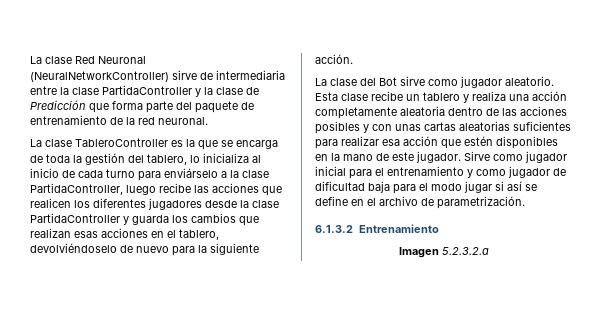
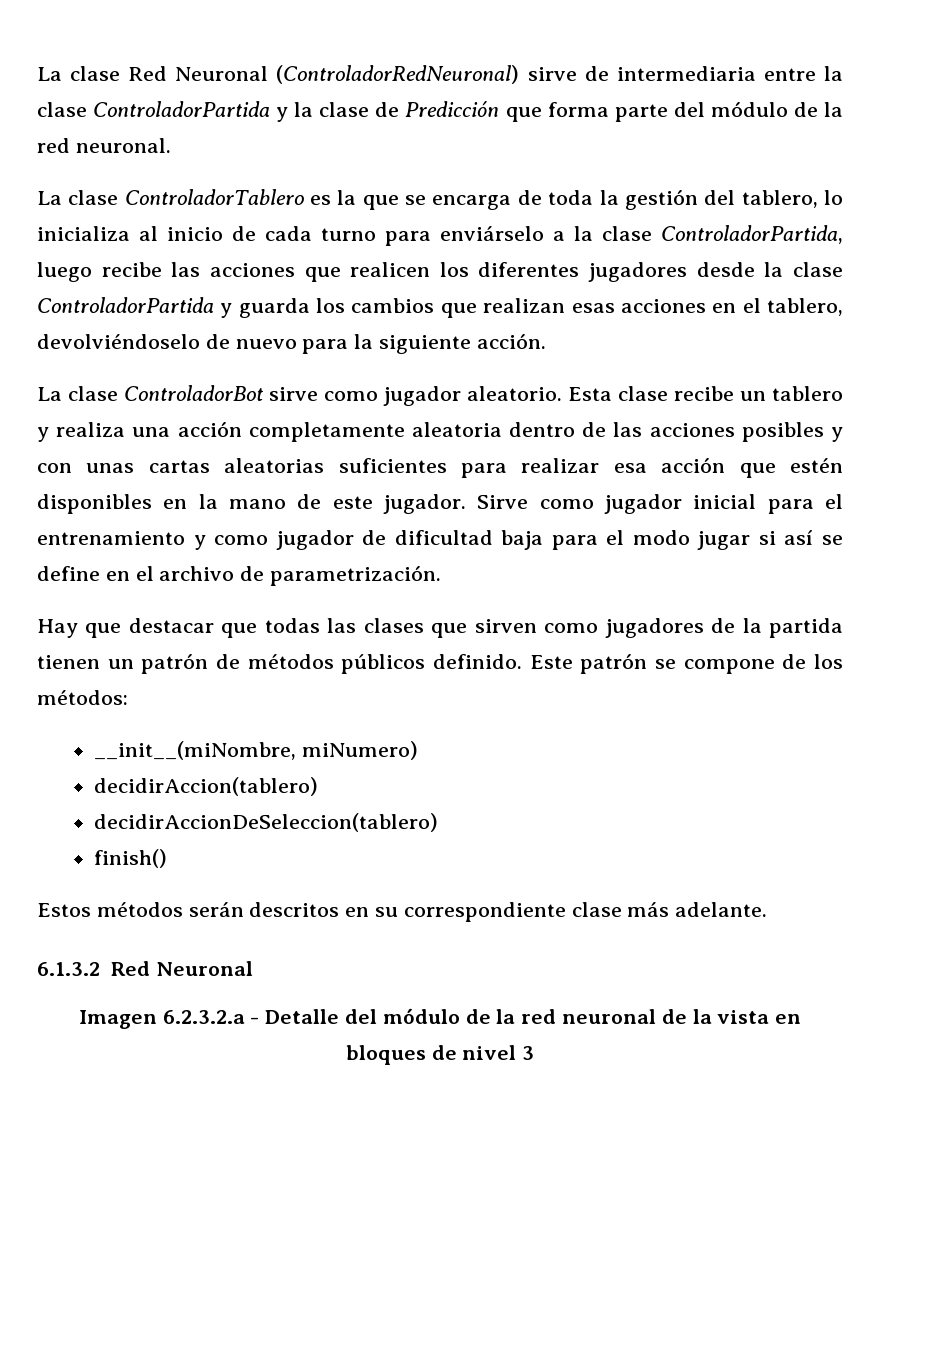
- La clase Red Neuronal (NeuralNetworkController) sirve de intermediaria entre la clase PartidaController y la clase de Predicción que forma parte del paquete de entrenamiento de la red neuronal.
+ La clase Red Neuronal (ControladorRedNeuronal) sirve de intermediaria entre la clase ControladorPartida y la clase de Predicción que forma parte del módulo de la red neuronal.
- La clase TableroController es la que se encarga de toda la gestión del tablero, lo inicializa al inicio de cada turno para enviárselo a la clase PartidaController, luego recibe las acciones que realicen los diferentes jugadores desde la clase PartidaController y guarda los cambios que realizan esas acciones en el tablero, devolviéndoselo de nuevo para la siguiente acción.
+ La clase ControladorTablero es la que se encarga de toda la gestión del tablero, lo inicializa al inicio de cada turno para enviárselo a la clase ControladorPartida, luego recibe las acciones que realicen los diferentes jugadores desde la clase ControladorPartida y guarda los cambios que realizan esas acciones en el tablero, devolviéndoselo de nuevo para la siguiente acción.
- La clase del Bot sirve como jugador aleatorio.
+ La clase ControladorBot sirve como jugador aleatorio.
+ Hay que destacar que todas las clases que sirven como jugadores de la partida tienen un patrón de métodos públicos definido. Este patrón se compone de los métodos:
+ __init__(miNombre, miNumero)
+ decidirAccion(tablero)
+ decidirAccionDeSeleccion(tablero)
+ finish()
+ Estos métodos serán descritos en su correspondiente clase más adelante.
- 6.1.3.2 Entrenamiento
+ 6.1.3.2 Red Neuronal
- Imagen 5.2.3.2.a
+ Imagen 6.2.3.2.a - Detalle del módulo de la red neuronal de la vista en bloques de nivel 3

